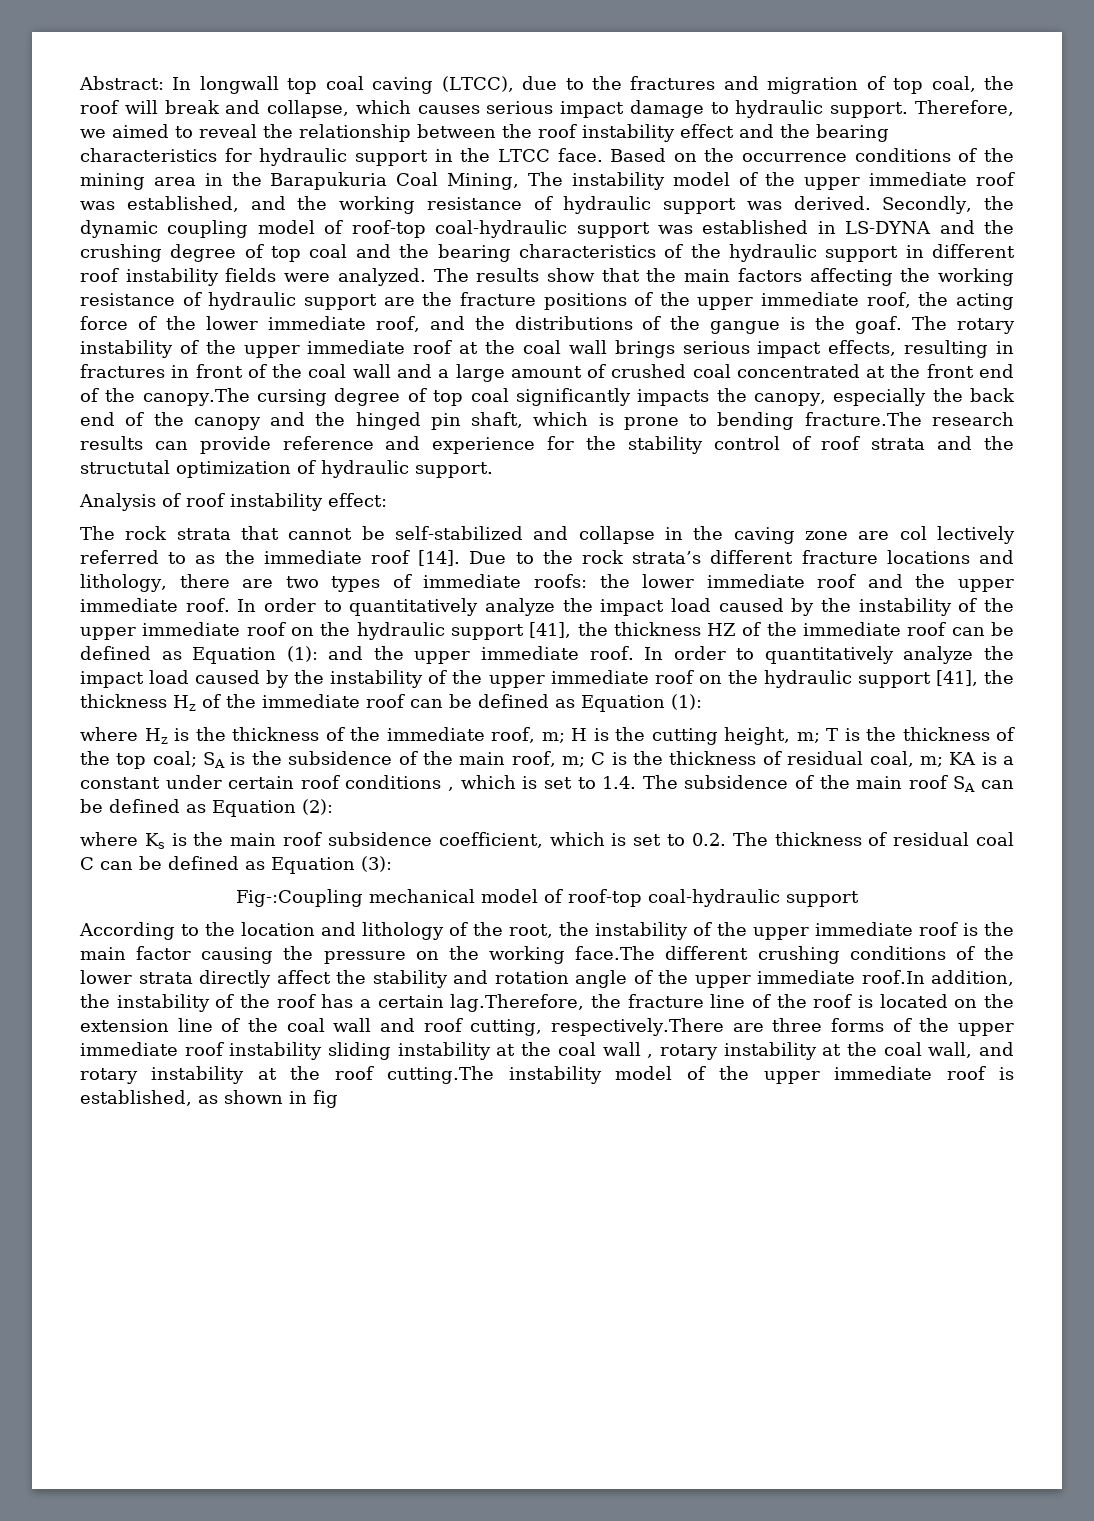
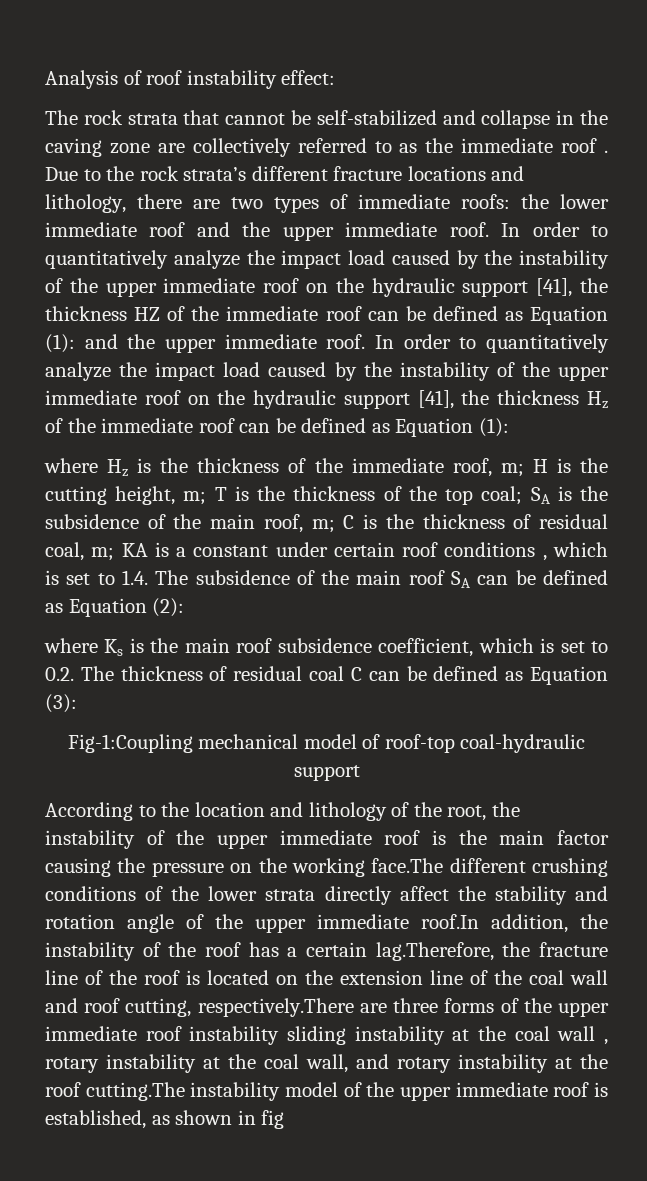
- Abstract: In longwall top coal caving (LTCC), due to the fractures and migration of top coal, the roof will break and collapse, which causes serious impact damage to hydraulic support. Therefore, we aimed to reveal the relationship between the roof instability effect and the bearing characteristics for hydraulic support in the LTCC face. Based on the occurrence conditions of the mining area in the Barapukuria Coal Mining, The instability model of the upper immediate roof was established, and the working resistance of hydraulic support was derived. Secondly, the dynamic coupling model of roof-top coal-hydraulic support was established in LS-DYNA and the crushing degree of top coal and the bearing characteristics of the hydraulic support in different roof instability fields were analyzed. The results show that the main factors affecting the working resistance of hydraulic support are the fracture positions of the upper immediate roof, the acting force of the lower immediate roof, and the distributions of the gangue is the goaf. The rotary instability of the upper immediate roof at the coal wall brings serious impact effects, resulting in fractures in front of the coal wall and a large amount of crushed coal concentrated at the front end of the canopy.The cursing degree of top coal significantly impacts the canopy, especially the back end of the canopy and the hinged pin shaft, which is prone to bending fracture.The research results can provide reference and experience for the stability control of roof strata and the structutal optimization of hydraulic support.
- The rock strata that cannot be self-stabilized and collapse in the caving zone are col lectively referred to as the immediate roof [14].
+ The rock strata that cannot be self-stabilized and collapse in the caving zone are collectively referred to as the immediate roof .
- Fig-:Coupling mechanical model of roof-top coal-hydraulic support
+ Fig-1:Coupling mechanical model of roof-top coal-hydraulic support

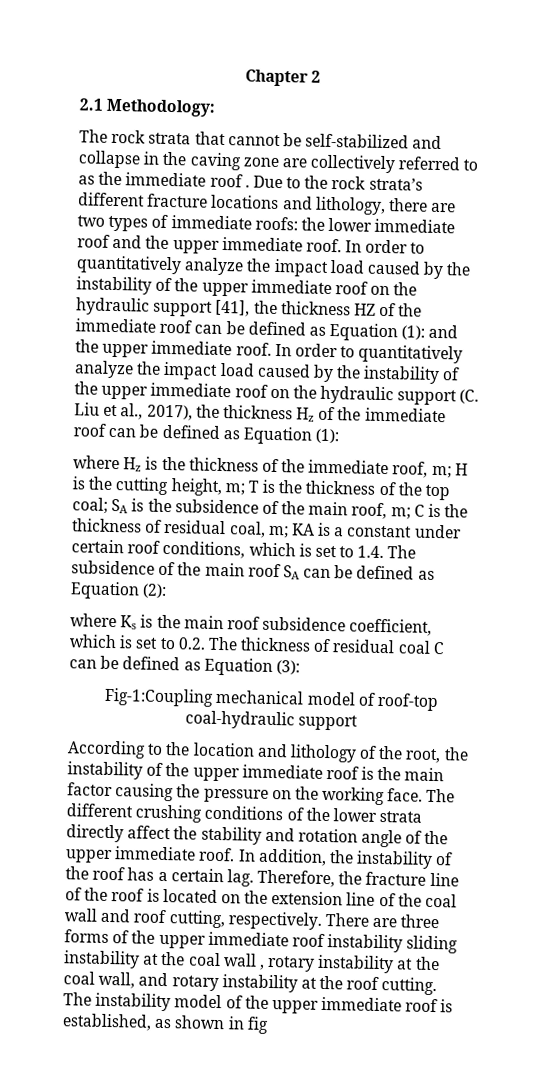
- Analysis of roof instability effect:
+ Chapter 2
+ 2.1 Methodology:
- In order to quantitatively analyze the impact load caused by the instability of the upper immediate roof on the hydraulic support [41], the thickness Hz of the immediate roof can be defined as Equation (1):
+ In order to quantitatively analyze the impact load caused by the instability of the upper immediate roof on the hydraulic support (C. Liu et al., 2017), the thickness Hz of the immediate roof can be defined as Equation (1):
- KA is a constant under certain roof conditions , which is set to 1.4. The subsidence of the main roof SA can be defined as Equation (2):
+ KA is a constant under certain roof conditions, which is set to 1.4. The subsidence of the main roof SA can be defined as Equation (2):
- According to the location and lithology of the root, the instability of the upper immediate roof is the main factor causing the pressure on the working face.The different crushing conditions of the lower strata directly affect the stability and rotation angle of the upper immediate roof.In addition, the instability of the roof has a certain lag.Therefore, the fracture line of the roof is located on the extension line of the coal wall and roof cutting, respectively.There are three forms of the upper immediate roof instability sliding instability at the coal wall , rotary instability at the coal wall, and rotary instability at the roof cutting.The instability model of the upper immediate roof is established, as shown in fig
+ According to the location and lithology of the root, the instability of the upper immediate roof is the main factor causing the pressure on the working face. The different crushing conditions of the lower strata directly affect the stability and rotation angle of the upper immediate roof. In addition, the instability of the roof has a certain lag. Therefore, the fracture line of the roof is located on the extension line of the coal wall and roof cutting, respectively. There are three forms of the upper immediate roof instability sliding instability at the coal wall , rotary instability at the coal wall, and rotary instability at the roof cutting. The instability model of the upper immediate roof is established, as shown in fig

